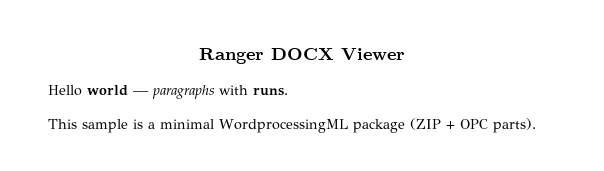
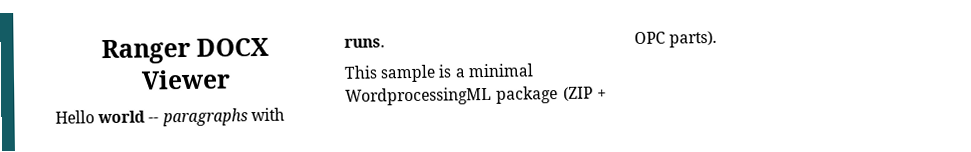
- Hello world — paragraphs with runs.
+ Hello world -- paragraphs with runs.

